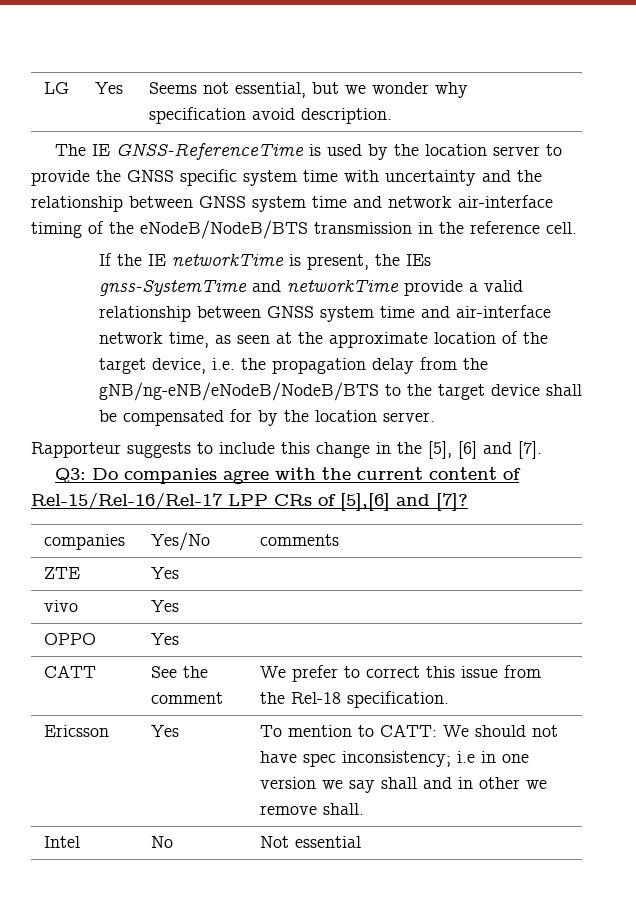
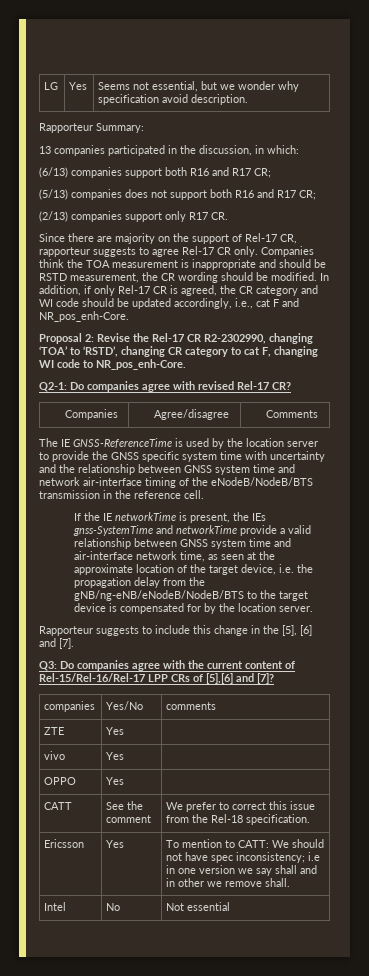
+ Rapporteur Summary:
+ 13 companies participated in the discussion, in which:
+ (6/13) companies support both R16 and R17 CR;
+ (5/13) companies does not support both R16 and R17 CR;
+ (2/13) companies support only R17 CR.
+ Since there are majority on the support of Rel-17 CR, rapporteur suggests to agree Rel-17 CR only. Companies think the TOA measurement is inappropriate and should be RSTD measurement, the CR wording should be modified. In addition, if only Rel-17 CR is agreed, the CR category and WI code should be updated accordingly, i.e., cat F and NR_pos_enh-Core.
+ Proposal 2: Revise the Rel-17 CR R2-2302990, changing ‘TOA’ to ‘RSTD’, changing CR category to cat F, changing WI code to NR_pos_enh-Core.
+ Q2-1: Do companies agree with revised Rel-17 CR?
+ Companies | Agree/disagree | Comments
- If the IE networkTime is present, the IEs gnss-SystemTime and networkTime provide a valid relationship between GNSS system time and air-interface network time, as seen at the approximate location of the target device, i.e. the propagation delay from the gNB/ng-eNB/eNodeB/NodeB/BTS to the target device shall be compensated for by the location server.
+ If the IE networkTime is present, the IEs gnss-SystemTime and networkTime provide a valid relationship between GNSS system time and air-interface network time, as seen at the approximate location of the target device, i.e. the propagation delay from the gNB/ng-eNB/eNodeB/NodeB/BTS to the target device is compensated for by the location server.

